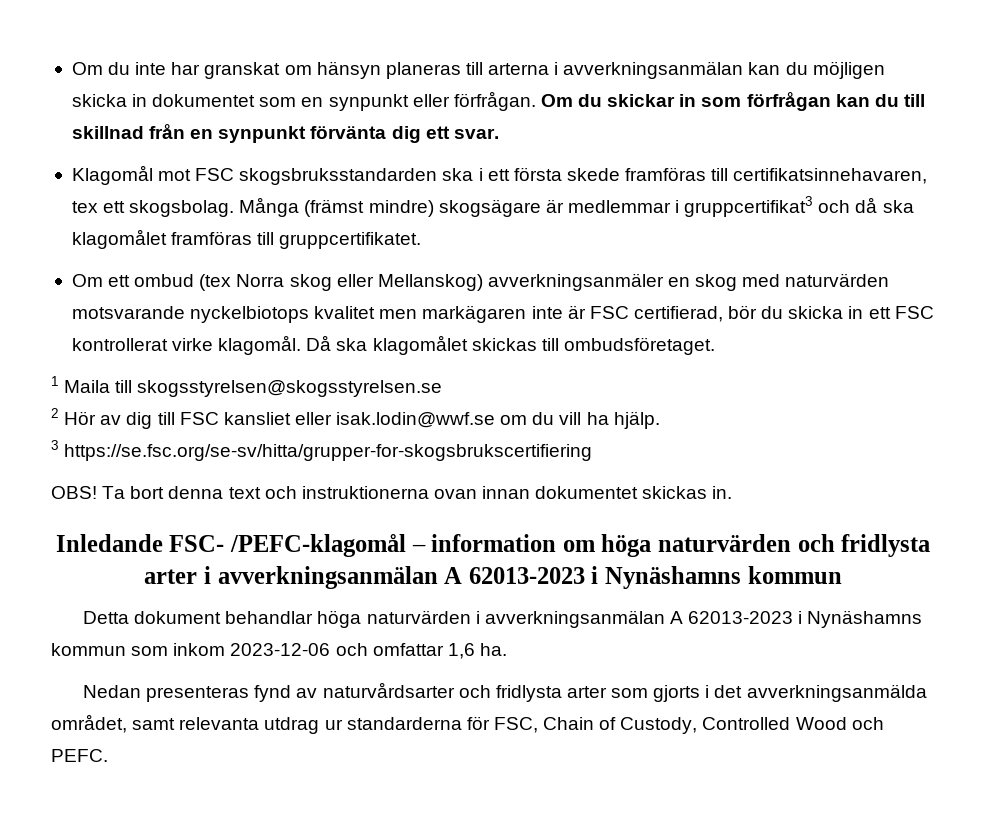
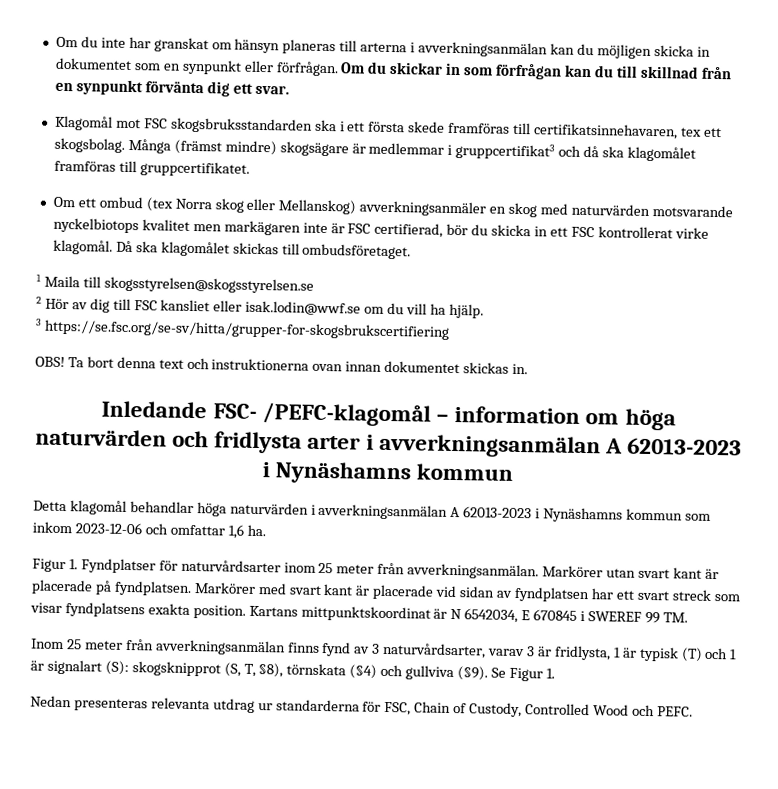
- Detta dokument behandlar höga naturvärden i avverkningsanmälan A 62013-2023 i Nynäshamns kommun som inkom 2023-12-06 och omfattar 1,6 ha.
+ Detta klagomål behandlar höga naturvärden i avverkningsanmälan A 62013-2023 i Nynäshamns kommun som inkom 2023-12-06 och omfattar 1,6 ha.
- Nedan presenteras fynd av naturvårdsarter och fridlysta arter som gjorts i det avverkningsanmälda området, samt relevanta utdrag ur standarderna för FSC, Chain of Custody, Controlled Wood och PEFC.
+ Figur 1. Fyndplatser för naturvårdsarter inom 25 meter från avverkningsanmälan. Markörer utan svart kant är placerade på fyndplatsen. Markörer med svart kant är placerade vid sidan av fyndplatsen har ett svart streck som visar fyndplatsens exakta position. Kartans mittpunktskoordinat är N 6542034, E 670845 i SWEREF 99 TM.
+ Inom 25 meter från avverkningsanmälan finns fynd av 3 naturvårdsarter, varav 3 är fridlysta, 1 är typisk (T) och 1 är signalart (S): skogsknipprot (S, T, §8), törnskata (§4) och gullviva (§9). Se Figur 1.
+ Nedan presenteras relevanta utdrag ur standarderna för FSC, Chain of Custody, Controlled Wood och PEFC.

